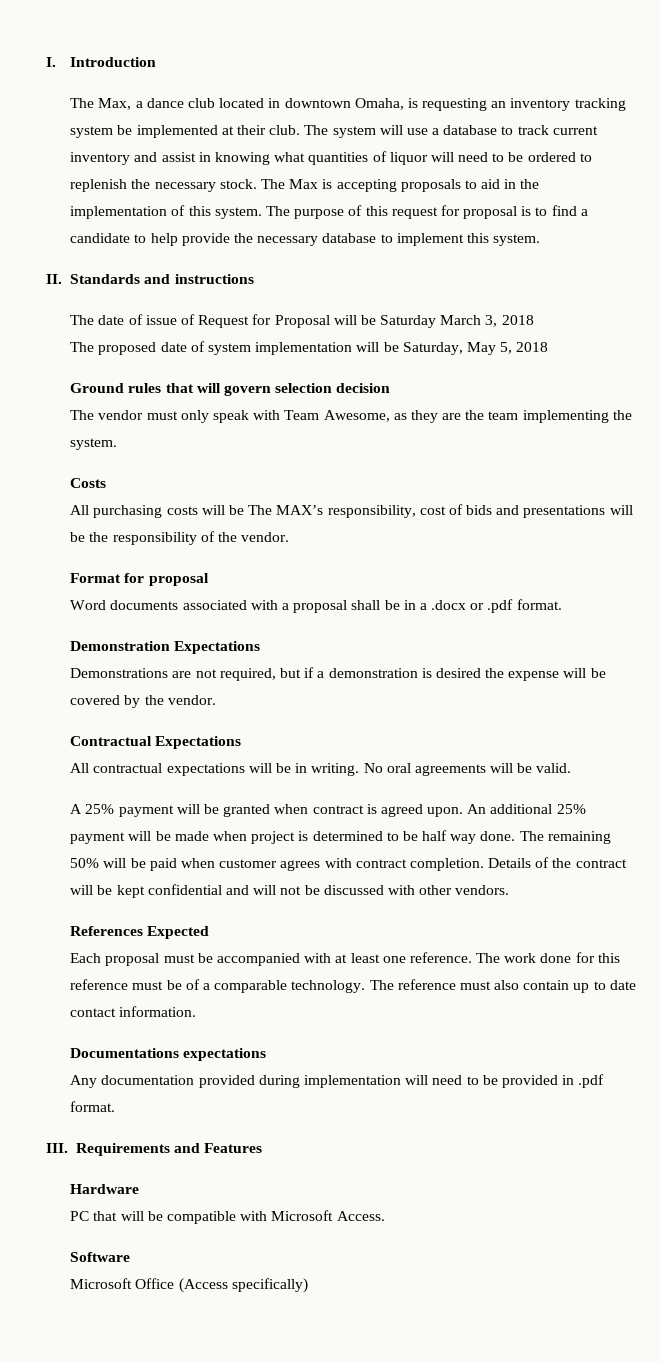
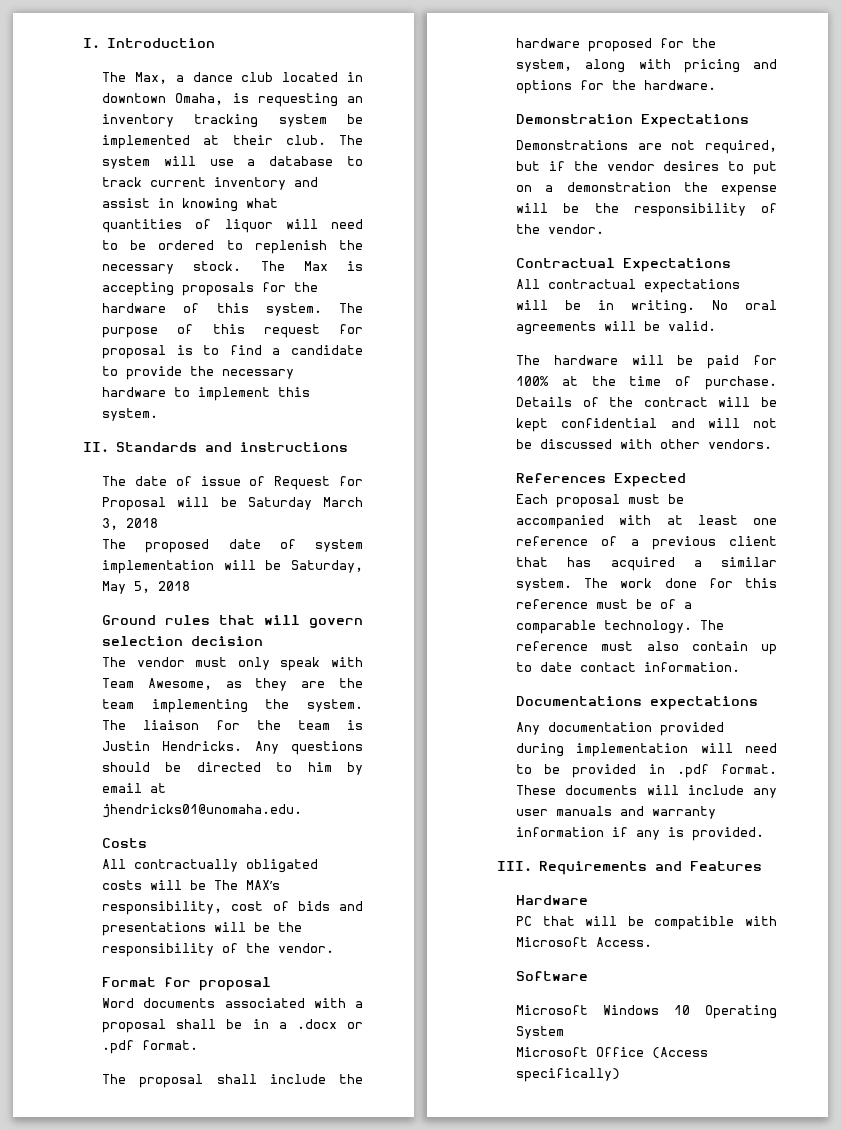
- The Max is accepting proposals to aid in the implementation of this system.
+ The Max is accepting proposals for the hardware of this system.
- The purpose of this request for proposal is to find a candidate to help provide the necessary database to implement this system.
+ The purpose of this request for proposal is to find a candidate to provide the necessary hardware to implement this system.
+ The liaison for the team is Justin Hendricks. Any questions should be directed to him by email at jhendricks01@unomaha.edu.
- All purchasing costs will be The MAX’s responsibility, cost of bids and presentations will be the responsibility of the vendor.
+ All contractually obligated costs will be The MAX’s responsibility, cost of bids and presentations will be the responsibility of the vendor.
+ The proposal shall include the hardware proposed for the system, along with pricing and options for the hardware.
- Demonstrations are not required, but if a demonstration is desired the expense will be covered by the vendor.
+ Demonstrations are not required, but if the vendor desires to put on a demonstration the expense will be the responsibility of the vendor.
- A 25% payment will be granted when contract is agreed upon. An additional 25% payment will be made when project is determined to be half way done. The remaining 50% will be paid when customer agrees with contract completion.
+ The hardware will be paid for 100% at the time of purchase.
- Each proposal must be accompanied with at least one reference.
+ Each proposal must be accompanied with at least one reference of a previous client that has acquired a similar system.
+ These documents will include any user manuals and warranty information if any is provided.
+ Microsoft Windows 10 Operating System

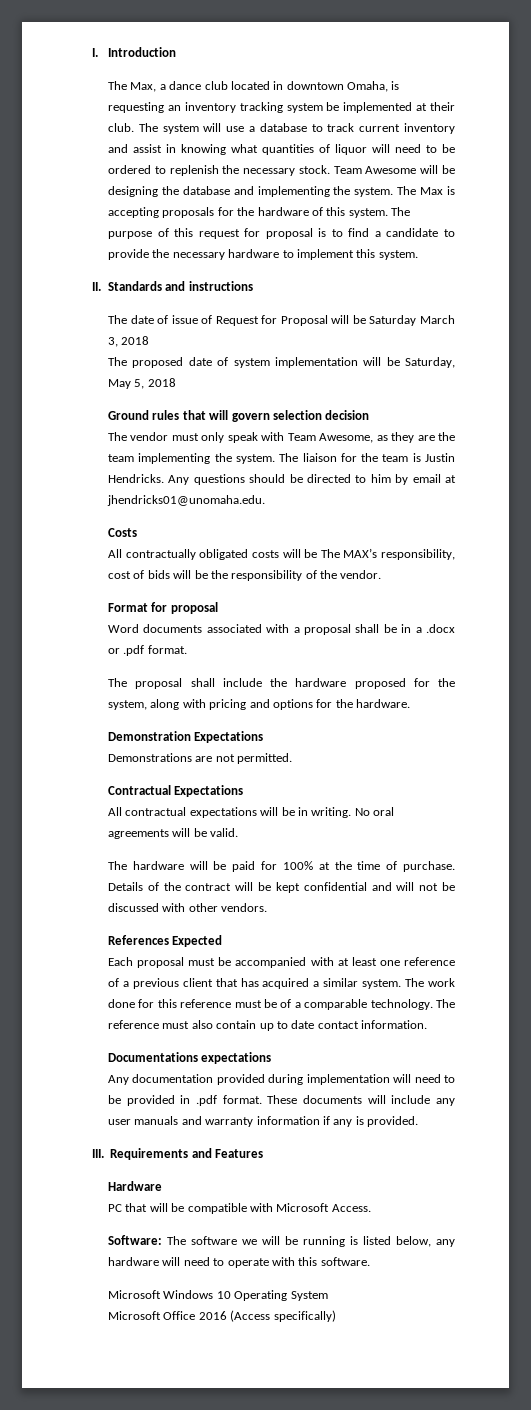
+ Team Awesome will be designing the database and implementing the system.
- All contractually obligated costs will be The MAX’s responsibility, cost of bids and presentations will be the responsibility of the vendor.
+ All contractually obligated costs will be The MAX’s responsibility, cost of bids will be the responsibility of the vendor.
- Demonstrations are not required, but if the vendor desires to put on a demonstration the expense will be the responsibility of the vendor.
+ Demonstrations are not permitted.
- Software
+ Software: The software we will be running is listed below, any hardware will need to operate with this software.
- Microsoft Office (Access specifically)
+ Microsoft Office 2016 (Access specifically)

